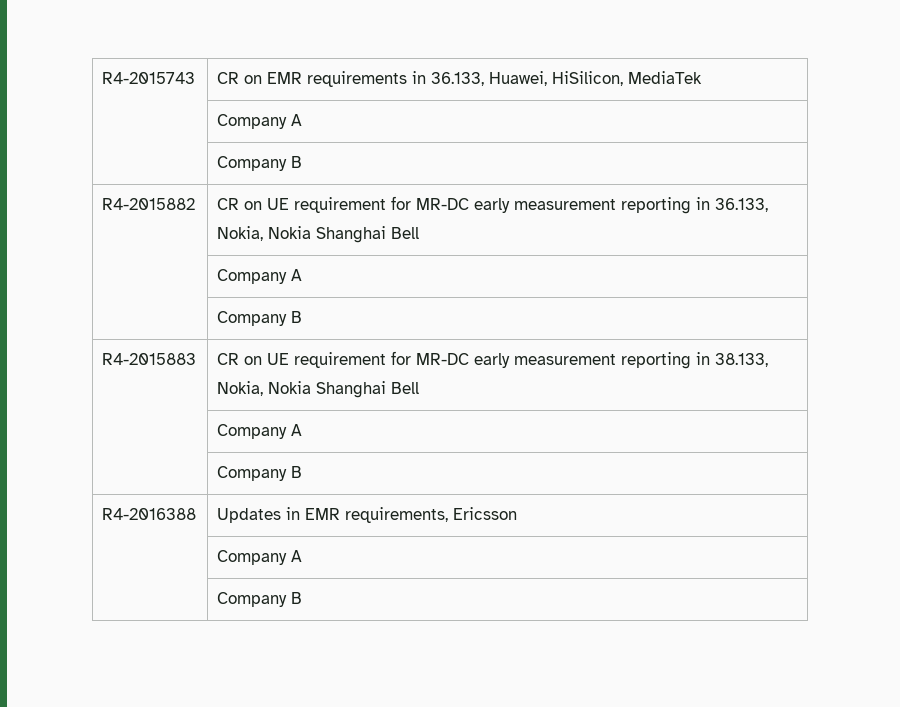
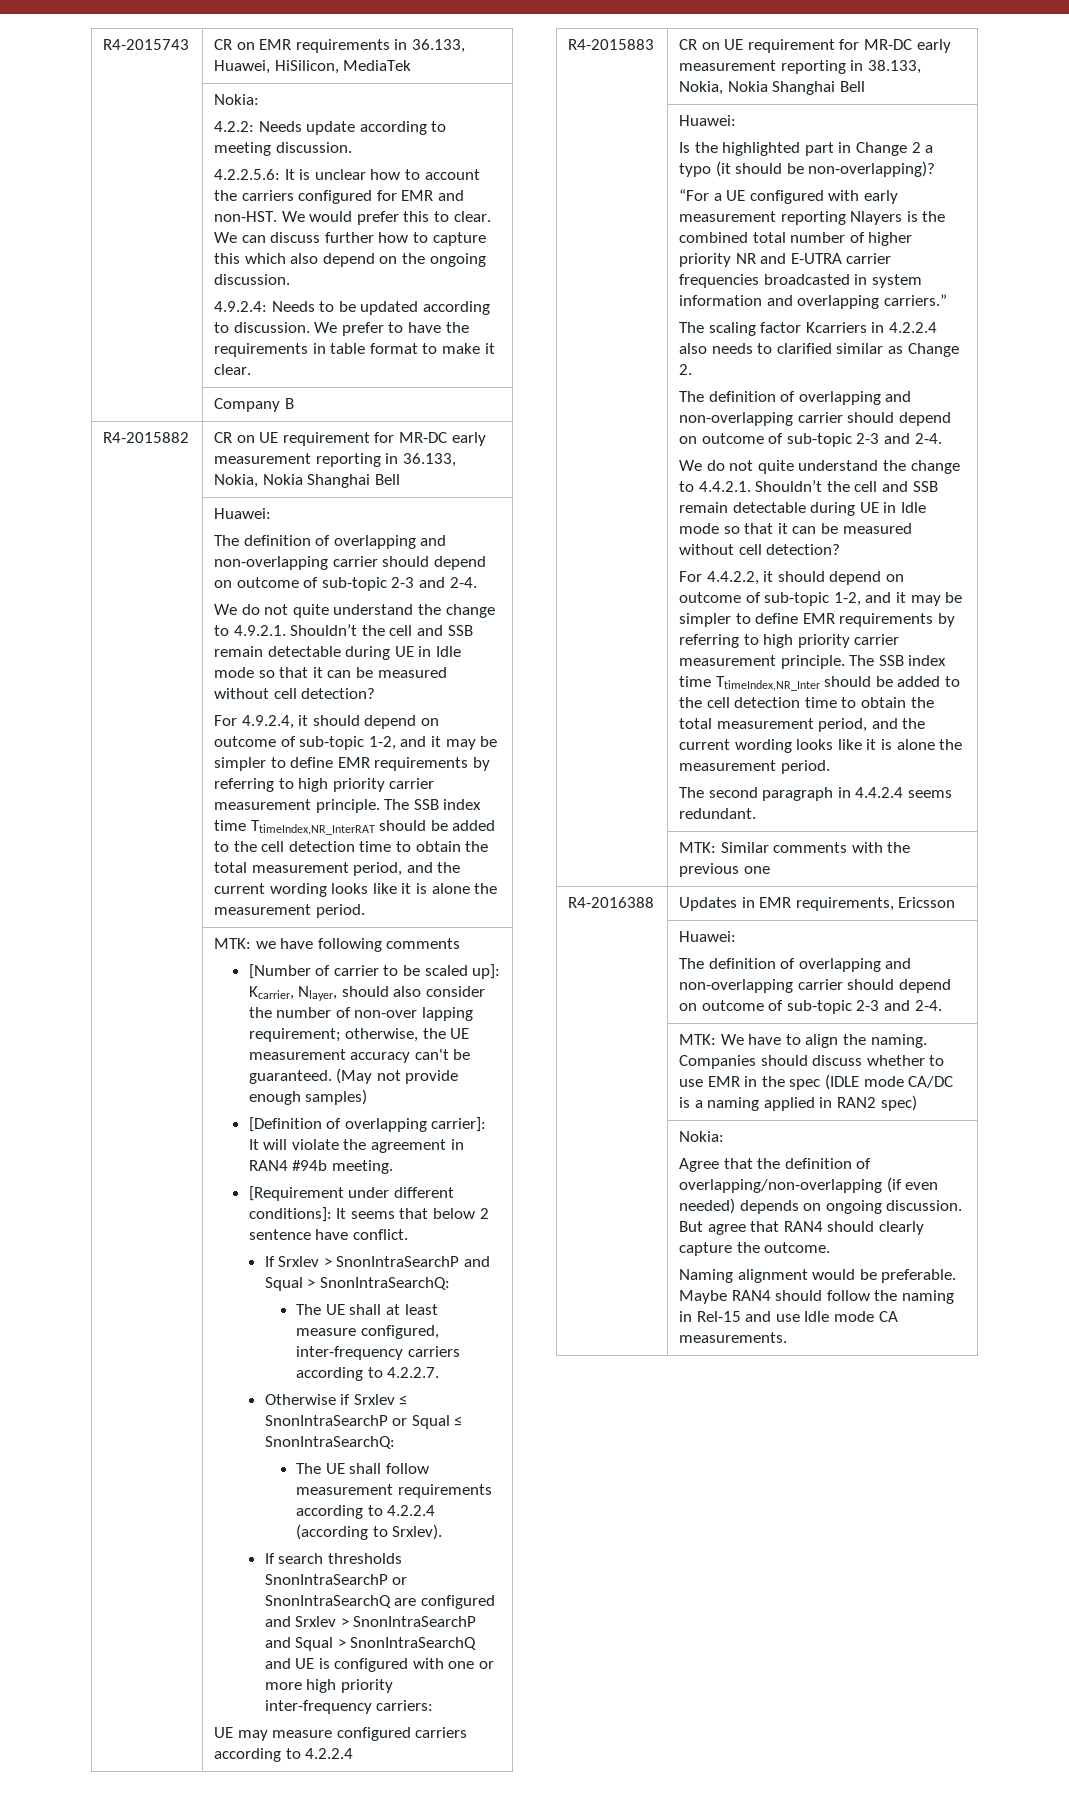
  R4-2015743 | CR on EMR requirements in 36.133, Huawei, HiSilicon, MediaTek
- | Company A
+ | Nokia:
+ 4.2.2: Needs update according to meeting discussion.
+ 4.2.2.5.6: It is unclear how to account the carriers configured for EMR and non-HST. We would prefer this to clear. We can discuss further how to capture this which also depend on the ongoing discussion.
+ 4.9.2.4: Needs to be updated according to discussion. We prefer to have the requirements in table format to make it clear.
  R4-2015882 | CR on UE requirement for MR-DC early measurement reporting in 36.133, Nokia, Nokia Shanghai Bell
- | Company A
- | Company B
+ | Huawei:
+ The definition of overlapping and non-overlapping carrier should depend on outcome of sub-topic 2-3 and 2-4.
+ We do not quite understand the change to 4.9.2.1. Shouldn’t the cell and SSB remain detectable during UE in Idle mode so that it can be measured without cell detection?
+ For 4.9.2.4, it should depend on outcome of sub-topic 1-2, and it may be simpler to define EMR requirements by referring to high priority carrier measurement principle. The SSB index time TtimeIndex,NR_InterRAT should be added to the cell detection time to obtain the total measurement period, and the current wording looks like it is alone the measurement period.
+ | MTK: we have following comments
+ [Number of carrier to be scaled up]: Kcarrier, Nlayer, should also consider the number of non-over lapping requirement; otherwise, the UE measurement accuracy can't be guaranteed. (May not provide enough samples)
+ [Definition of overlapping carrier]: It will violate the agreement in RAN4 #94b meeting.
+ [Requirement under different conditions]: It seems that below 2 sentence have conflict.
+ If Srxlev > SnonIntraSearchP and Squal > SnonIntraSearchQ:
+ The UE shall at least measure configured, inter-frequency carriers according to 4.2.2.7.
+ Otherwise if Srxlev ≤ SnonIntraSearchP or Squal ≤ SnonIntraSearchQ:
+ The UE shall follow measurement requirements according to 4.2.2.4 (according to Srxlev).
+ If search thresholds SnonIntraSearchP or SnonIntraSearchQ are configured and Srxlev > SnonIntraSearchP and Squal > SnonIntraSearchQ and UE is configured with one or more high priority inter-frequency carriers:
+ UE may measure configured carriers according to 4.2.2.4
  R4-2015883 | CR on UE requirement for MR-DC early measurement reporting in 38.133, Nokia, Nokia Shanghai Bell
- | Company A
- | Company B
+ | Huawei:
+ Is the highlighted part in Change 2 a typo (it should be non-overlapping)?
+ “For a UE configured with early measurement reporting Nlayers is the combined total number of higher priority NR and E-UTRA carrier frequencies broadcasted in system information and overlapping carriers.”
+ The scaling factor Kcarriers in 4.2.2.4 also needs to clarified similar as Change 2.
+ The definition of overlapping and non-overlapping carrier should depend on outcome of sub-topic 2-3 and 2-4.
+ We do not quite understand the change to 4.4.2.1. Shouldn’t the cell and SSB remain detectable during UE in Idle mode so that it can be measured without cell detection?
+ For 4.4.2.2, it should depend on outcome of sub-topic 1-2, and it may be simpler to define EMR requirements by referring to high priority carrier measurement principle. The SSB index time TtimeIndex,NR_Inter should be added to the cell detection time to obtain the total measurement period, and the current wording looks like it is alone the measurement period.
+ The second paragraph in 4.4.2.4 seems redundant.
+ | MTK: Similar comments with the previous one
  R4-2016388 | Updates in EMR requirements, Ericsson
- | Company A
- | Company B
+ | Huawei:
+ The definition of overlapping and non-overlapping carrier should depend on outcome of sub-topic 2-3 and 2-4.
+ | MTK: We have to align the naming. Companies should discuss whether to use EMR in the spec (IDLE mode CA/DC is a naming applied in RAN2 spec)
+ | Nokia:
+ Agree that the definition of overlapping/non-overlapping (if even needed) depends on ongoing discussion. But agree that RAN4 should clearly capture the outcome.
+ Naming alignment would be preferable. Maybe RAN4 should follow the naming in Rel-15 and use Idle mode CA measurements.

